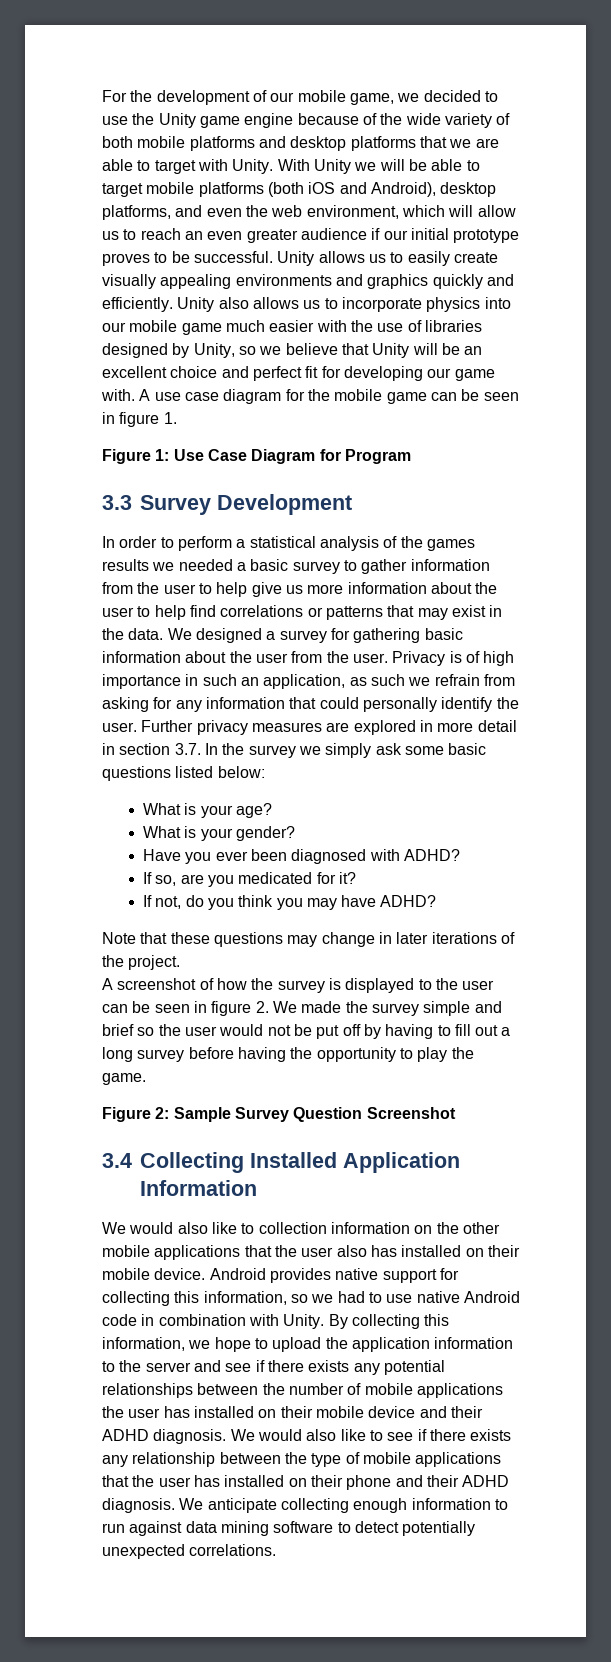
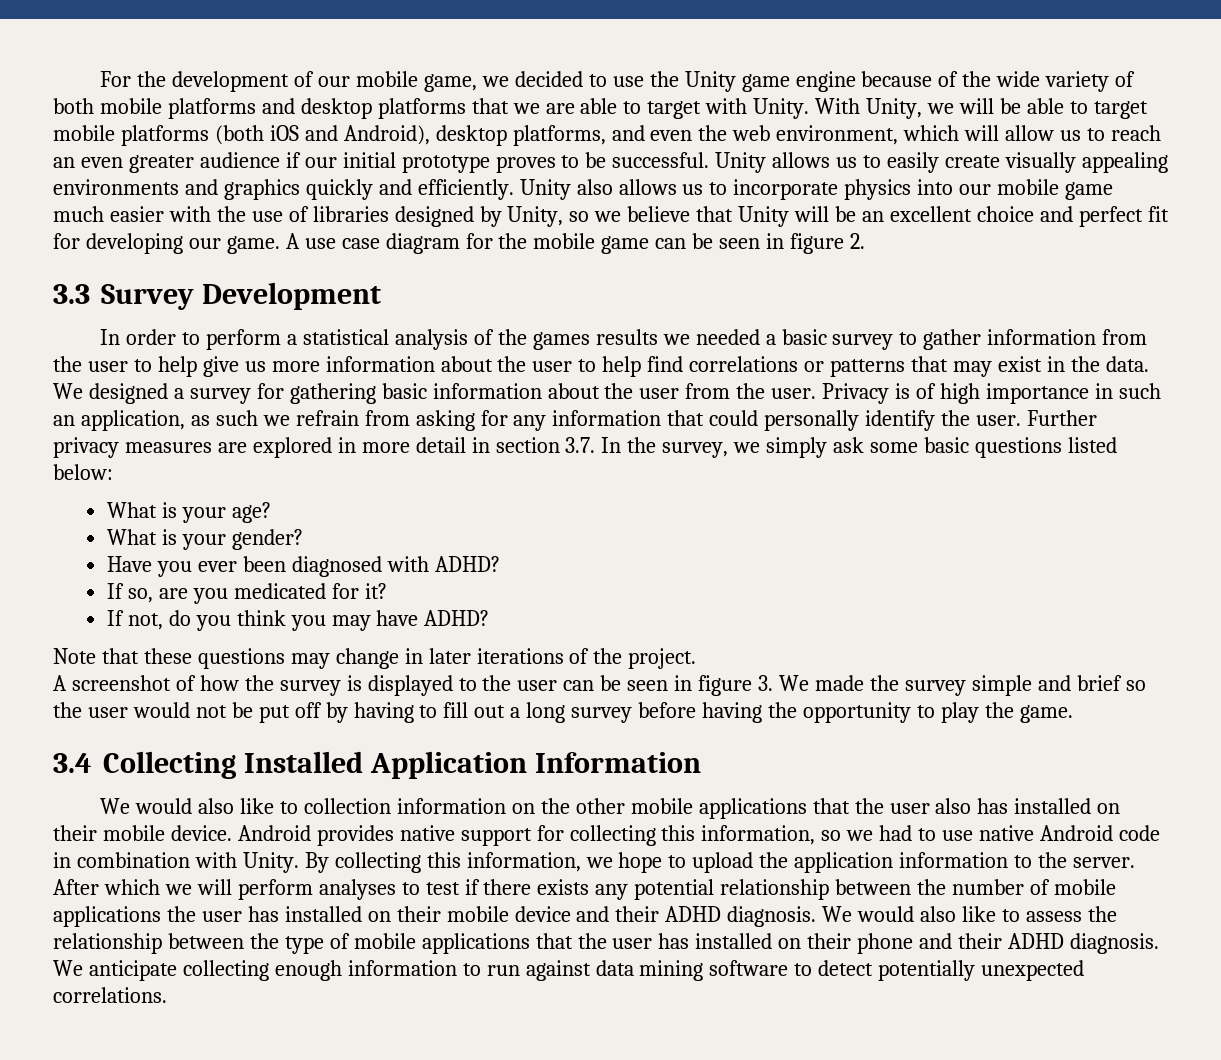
- With Unity we will be able to target mobile platforms (both iOS and Android), desktop platforms, and even the web environment, which will allow us to reach an even greater audience if our initial prototype proves to be successful.
+ With Unity, we will be able to target mobile platforms (both iOS and Android), desktop platforms, and even the web environment, which will allow us to reach an even greater audience if our initial prototype proves to be successful.
- Unity also allows us to incorporate physics into our mobile game much easier with the use of libraries designed by Unity, so we believe that Unity will be an excellent choice and perfect fit for developing our game with.
+ Unity also allows us to incorporate physics into our mobile game much easier with the use of libraries designed by Unity, so we believe that Unity will be an excellent choice and perfect fit for developing our game.
- A use case diagram for the mobile game can be seen in figure 1.
- Figure 1: Use Case Diagram for Program
+ A use case diagram for the mobile game can be seen in figure 2.
- Further privacy measures are explored in more detail in section 3.7. In the survey we simply ask some basic questions listed below:
+ Further privacy measures are explored in more detail in section 3.7. In the survey, we simply ask some basic questions listed below:
- A screenshot of how the survey is displayed to the user can be seen in figure 2. We made the survey simple and brief so the user would not be put off by having to fill out a long survey before having the opportunity to play the game.
+ A screenshot of how the survey is displayed to the user can be seen in figure 3. We made the survey simple and brief so the user would not be put off by having to fill out a long survey before having the opportunity to play the game.
- Figure 2: Sample Survey Question Screenshot
- By collecting this information, we hope to upload the application information to the server and see if there exists any potential relationships between the number of mobile applications the user has installed on their mobile device and their ADHD diagnosis.
+ By collecting this information, we hope to upload the application information to the server. After which we will perform analyses to test if there exists any potential relationship between the number of mobile applications the user has installed on their mobile device and their ADHD diagnosis.
- We would also like to see if there exists any relationship between the type of mobile applications that the user has installed on their phone and their ADHD diagnosis.
+ We would also like to assess the relationship between the type of mobile applications that the user has installed on their phone and their ADHD diagnosis.

